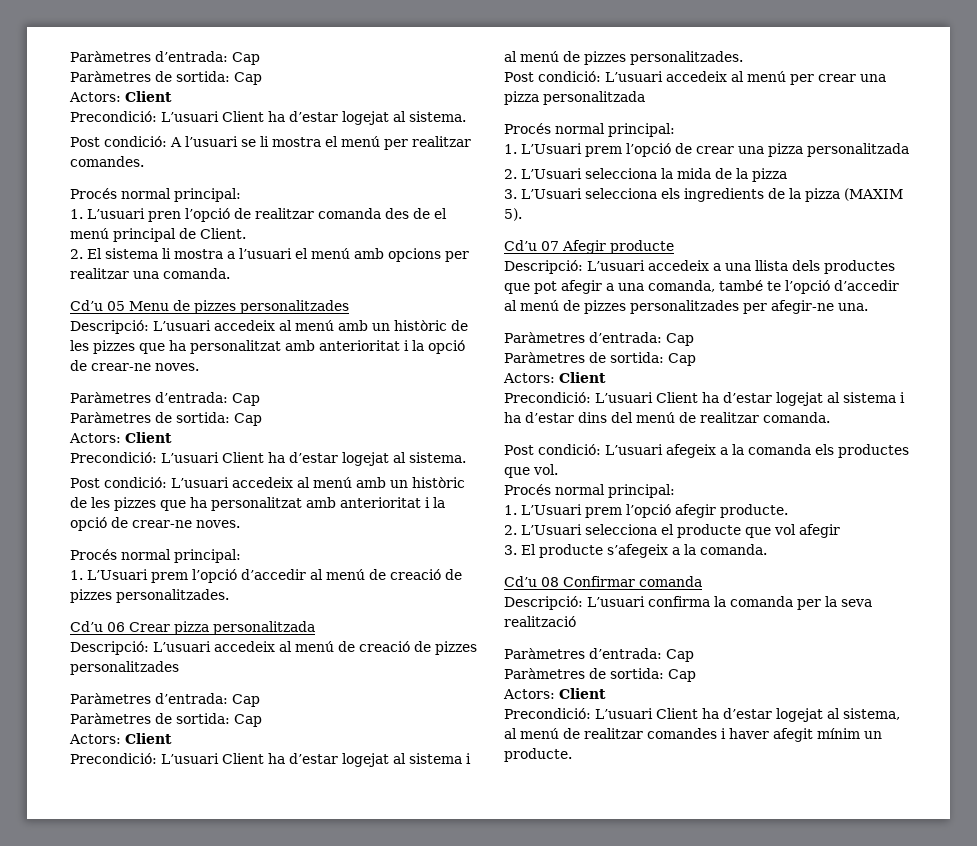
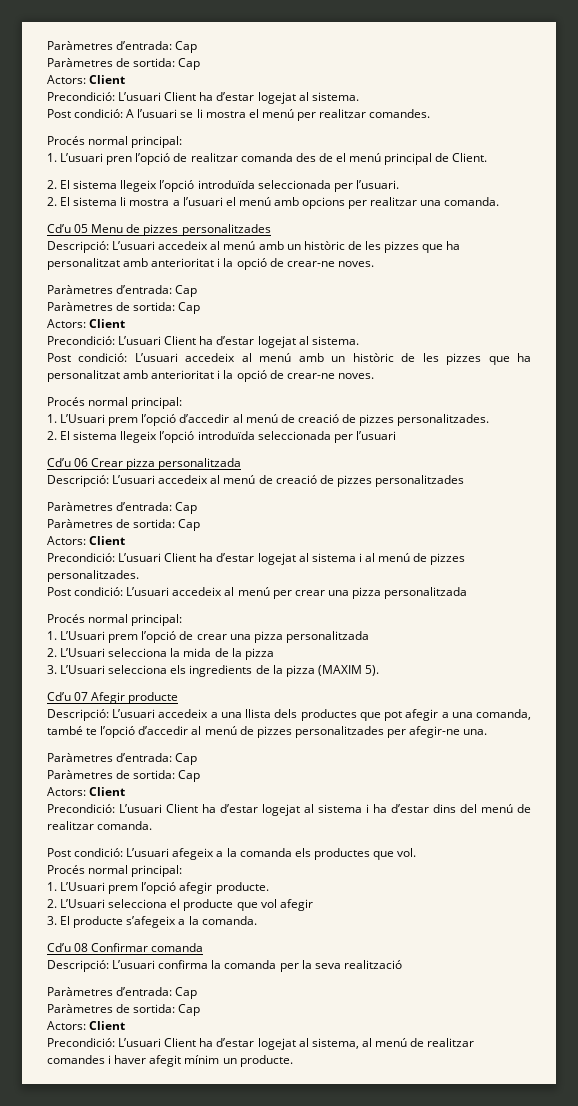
+ 2. El sistema llegeix l’opció introduïda seleccionada per l’usuari.
+ 2. El sistema llegeix l’opció introduïda seleccionada per l’usuari

